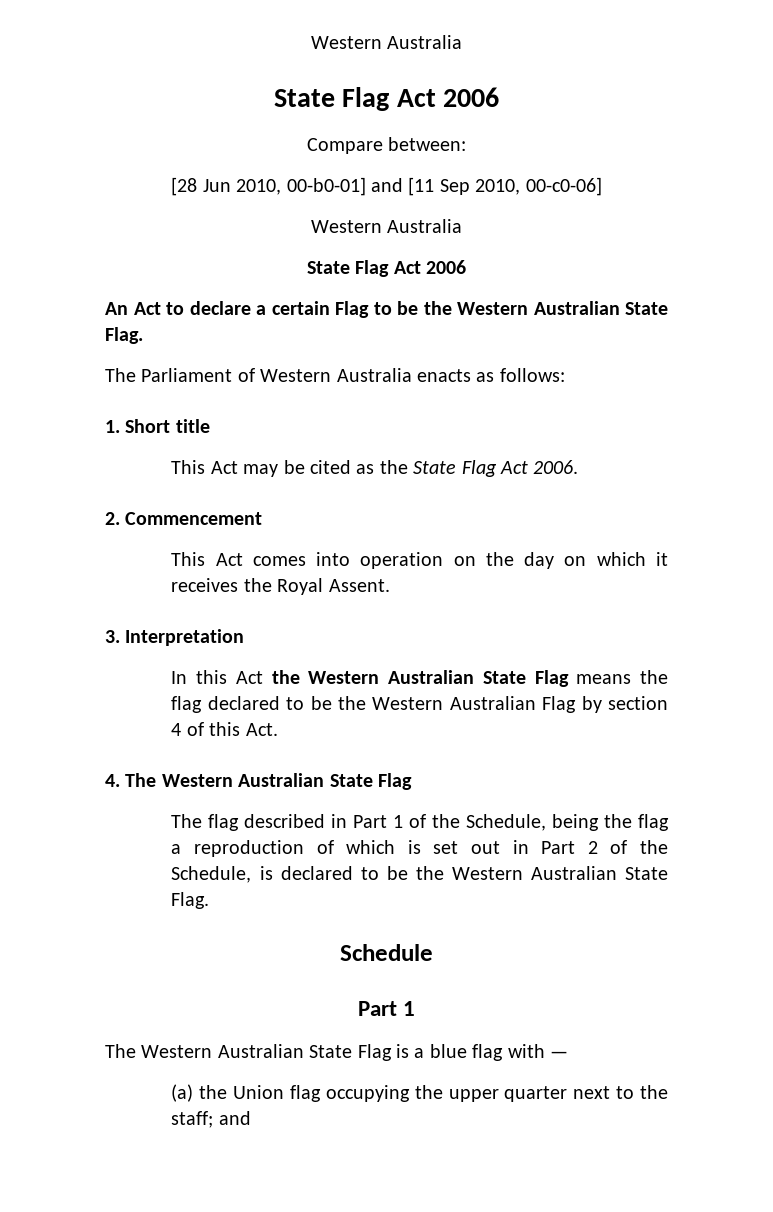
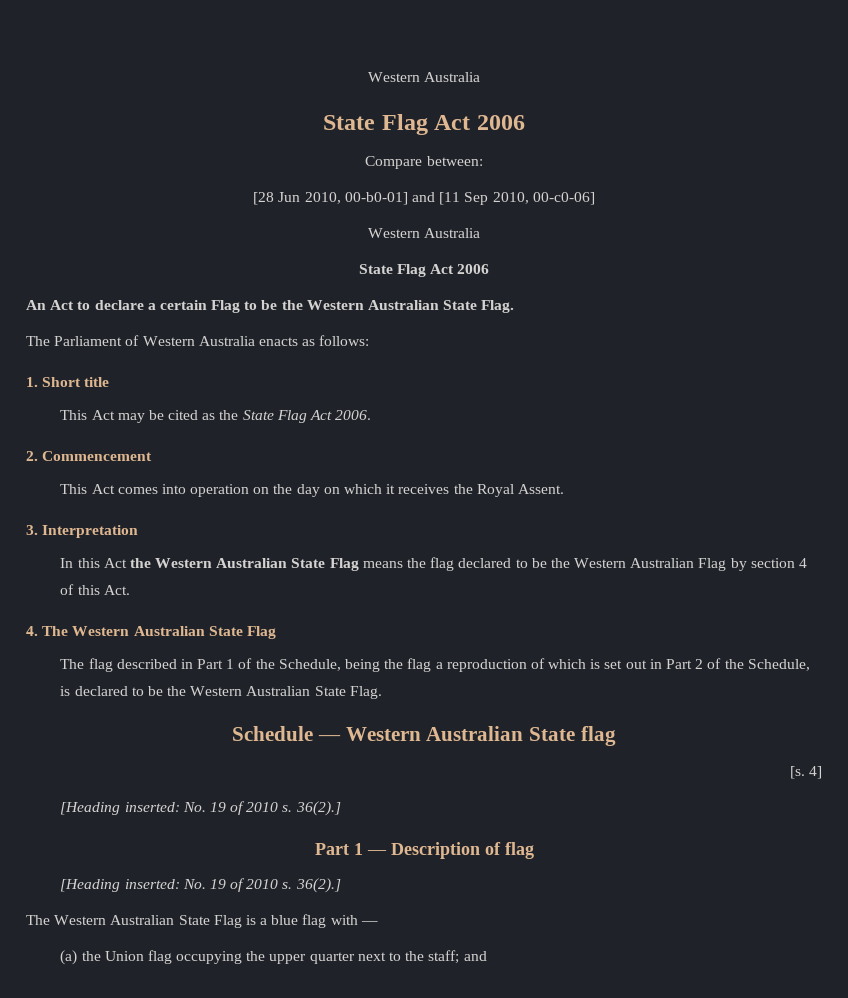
- Schedule
- Part 1
+ Schedule — Western Australian State flag
+ [s. 4]
+ [Heading inserted: No. 19 of 2010 s. 36(2).]
+ Part 1 — Description of flag
+ [Heading inserted: No. 19 of 2010 s. 36(2).]

